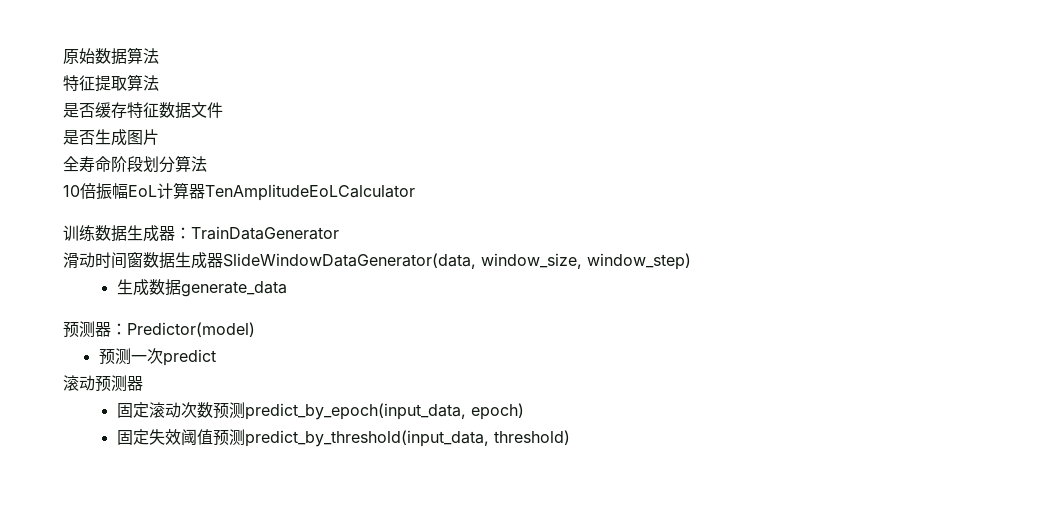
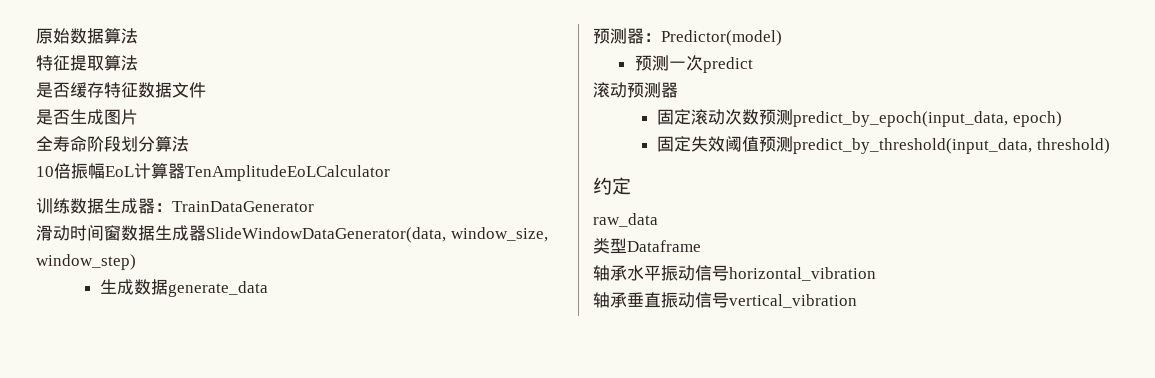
+ 约定
+ raw_data
+ 类型Dataframe
+ 轴承水平振动信号horizontal_vibration
+ 轴承垂直振动信号vertical_vibration

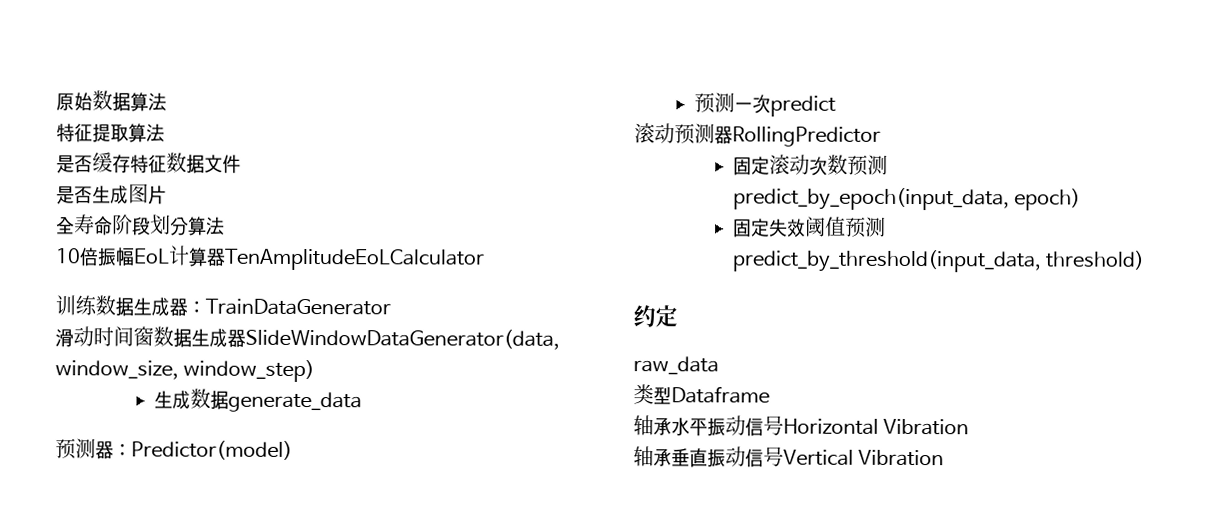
- 滚动预测器
+ 滚动预测器RollingPredictor
- 轴承水平振动信号horizontal_vibration
+ 轴承水平振动信号Horizontal Vibration
- 轴承垂直振动信号vertical_vibration
+ 轴承垂直振动信号Vertical Vibration

